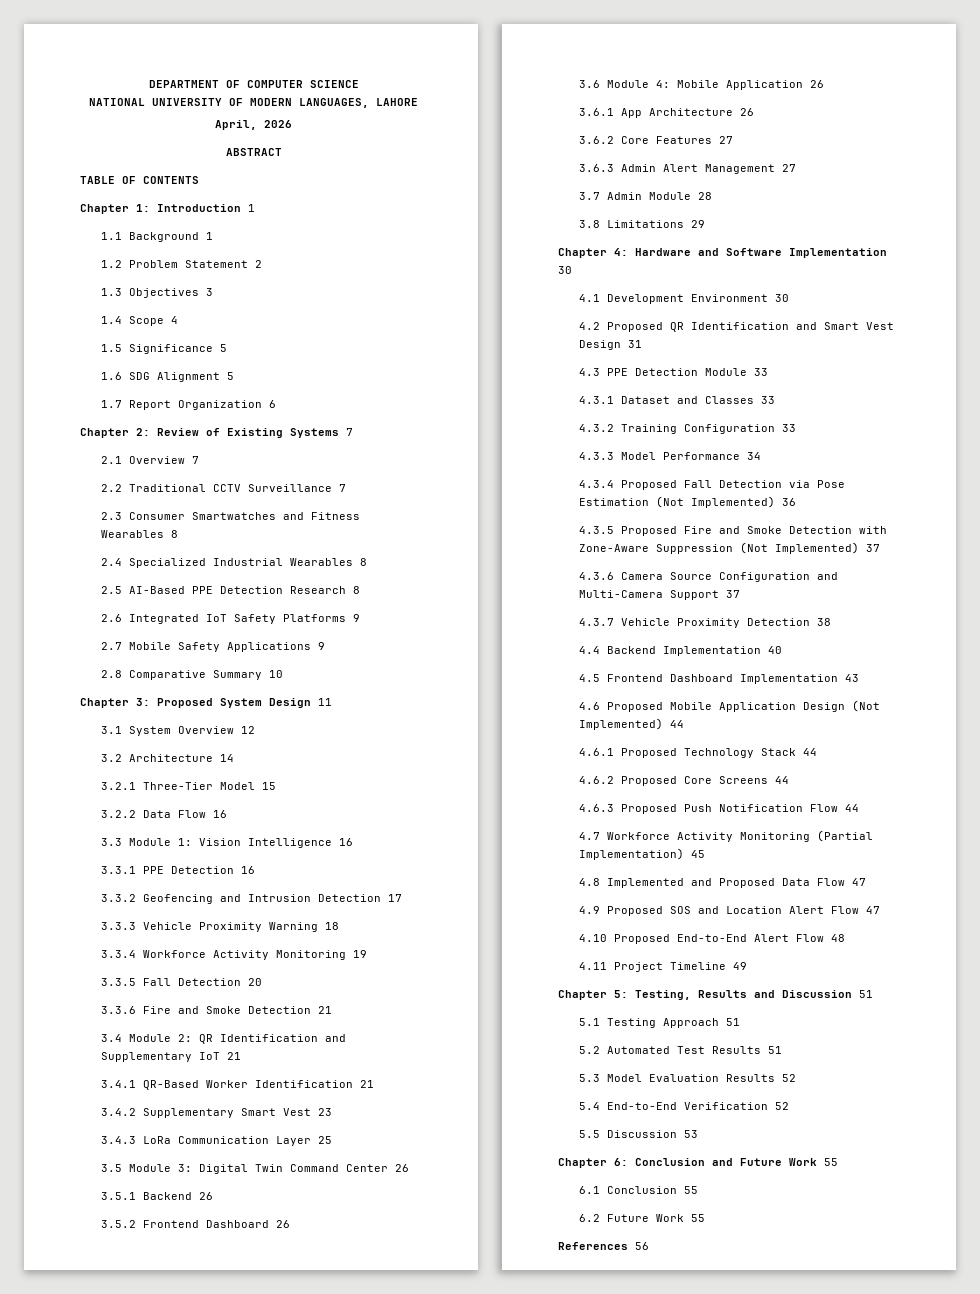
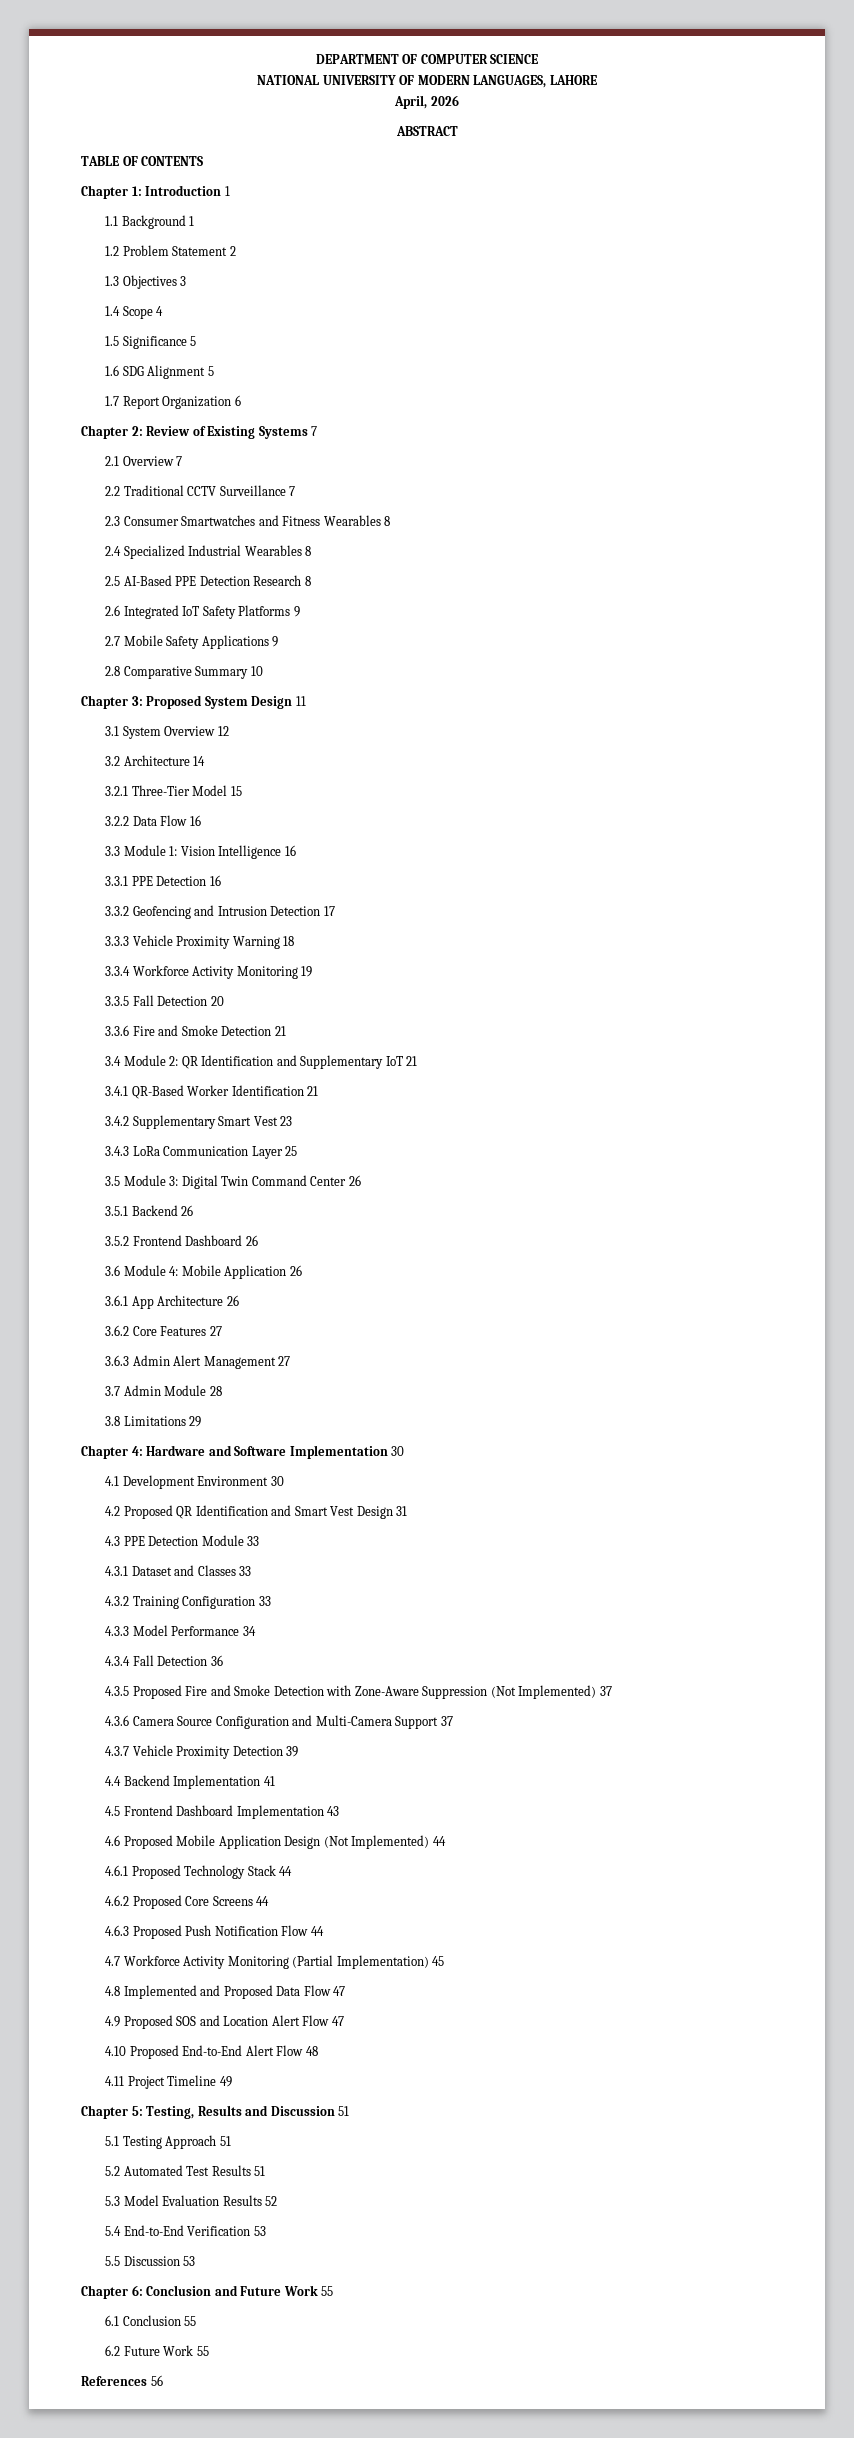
- 4.3.4 Proposed Fall Detection via Pose Estimation (Not Implemented) 36
+ 4.3.4 Fall Detection 36
- 4.3.7 Vehicle Proximity Detection 38
+ 4.3.7 Vehicle Proximity Detection 39
- 4.4 Backend Implementation 40
+ 4.4 Backend Implementation 41
- 5.4 End-to-End Verification 52
+ 5.4 End-to-End Verification 53

